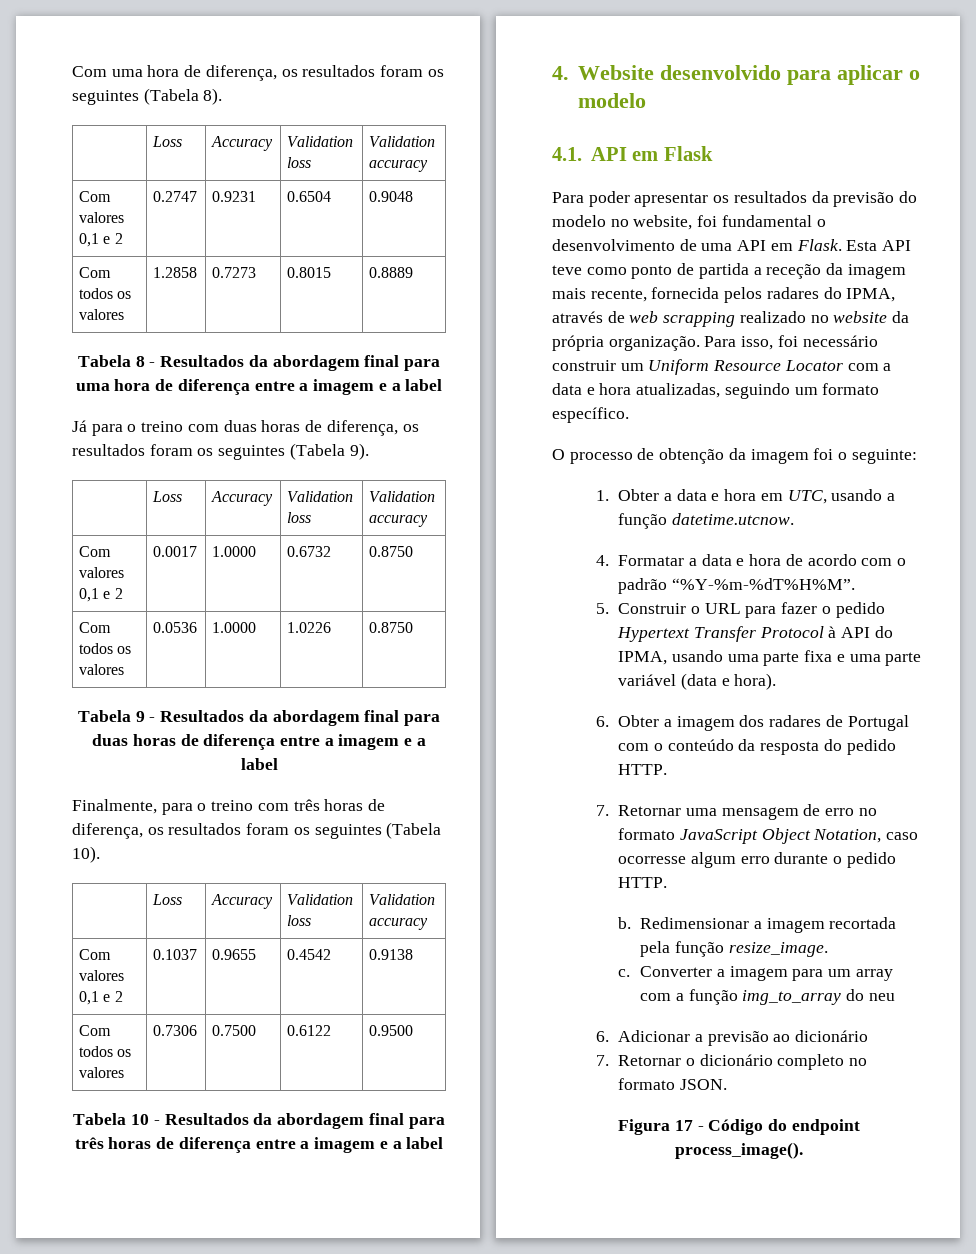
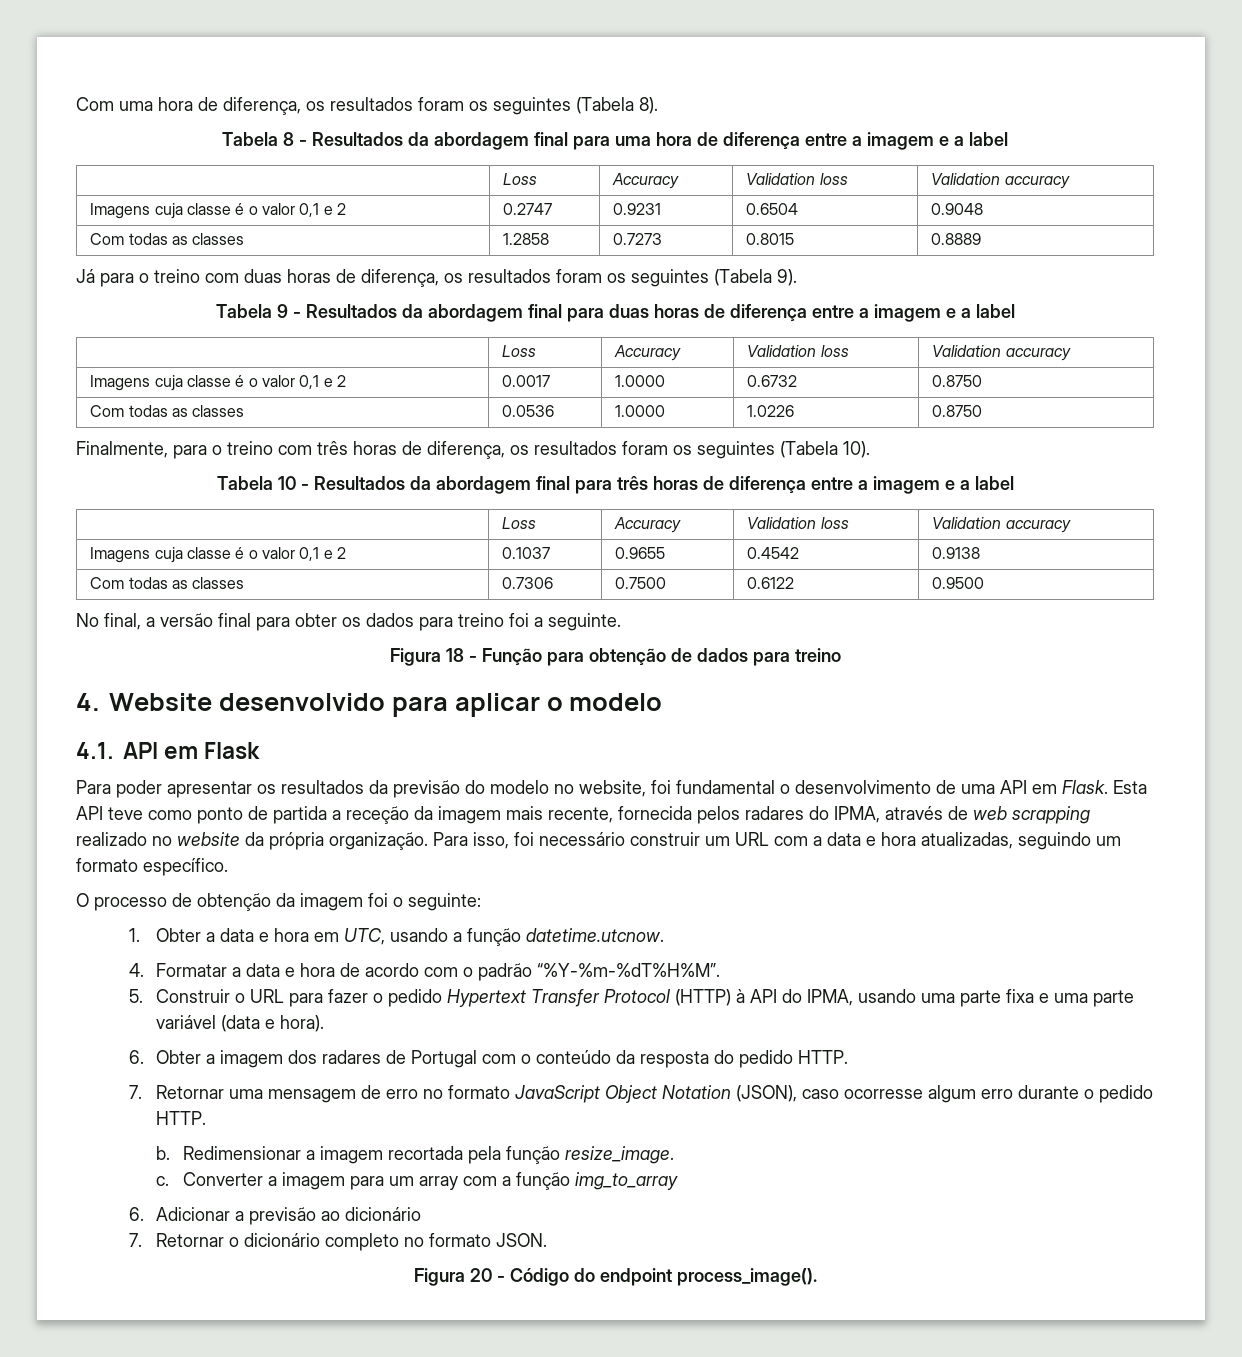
  Com uma hora de diferença, os resultados foram os seguintes (Tabela 8).
- | Loss | Accuracy | Validation loss | Validation accuracy
- Com valores 0,1 e 2 | 0.2747 | 0.9231 | 0.6504 | 0.9048
- Com todos os valores | 1.2858 | 0.7273 | 0.8015 | 0.8889
  Tabela 8 - Resultados da abordagem final para uma hora de diferença entre a imagem e a label
+ | Loss | Accuracy | Validation loss | Validation accuracy
+ Imagens cuja classe é o valor 0,1 e 2 | 0.2747 | 0.9231 | 0.6504 | 0.9048
+ Com todas as classes | 1.2858 | 0.7273 | 0.8015 | 0.8889
  Já para o treino com duas horas de diferença, os resultados foram os seguintes (Tabela 9).
- | Loss | Accuracy | Validation loss | Validation accuracy
- Com valores 0,1 e 2 | 0.0017 | 1.0000 | 0.6732 | 0.8750
- Com todos os valores | 0.0536 | 1.0000 | 1.0226 | 0.8750
  Tabela 9 - Resultados da abordagem final para duas horas de diferença entre a imagem e a label
+ | Loss | Accuracy | Validation loss | Validation accuracy
+ Imagens cuja classe é o valor 0,1 e 2 | 0.0017 | 1.0000 | 0.6732 | 0.8750
+ Com todas as classes | 0.0536 | 1.0000 | 1.0226 | 0.8750
  Finalmente, para o treino com três horas de diferença, os resultados foram os seguintes (Tabela 10).
- | Loss | Accuracy | Validation loss | Validation accuracy
- Com valores 0,1 e 2 | 0.1037 | 0.9655 | 0.4542 | 0.9138
- Com todos os valores | 0.7306 | 0.7500 | 0.6122 | 0.9500
  Tabela 10 - Resultados da abordagem final para três horas de diferença entre a imagem e a label
+ | Loss | Accuracy | Validation loss | Validation accuracy
+ Imagens cuja classe é o valor 0,1 e 2 | 0.1037 | 0.9655 | 0.4542 | 0.9138
+ Com todas as classes | 0.7306 | 0.7500 | 0.6122 | 0.9500
+ No final, a versão final para obter os dados para treino foi a seguinte.
+ Figura 18 - Função para obtenção de dados para treino
- Para isso, foi necessário construir um Uniform Resource Locator com a data e hora atualizadas, seguindo um formato específico.
+ Para isso, foi necessário construir um URL com a data e hora atualizadas, seguindo um formato específico.
- 5. Construir o URL para fazer o pedido Hypertext Transfer Protocol à API do IPMA, usando uma parte fixa e uma parte variável (data e hora).
+ 5. Construir o URL para fazer o pedido Hypertext Transfer Protocol (HTTP) à API do IPMA, usando uma parte fixa e uma parte variável (data e hora).
- 7. Retornar uma mensagem de erro no formato JavaScript Object Notation, caso ocorresse algum erro durante o pedido HTTP.
+ 7. Retornar uma mensagem de erro no formato JavaScript Object Notation (JSON), caso ocorresse algum erro durante o pedido HTTP.
- Converter a imagem para um array com a função img_to_array do neu
+ Converter a imagem para um array com a função img_to_array
- Figura 17 - Código do endpoint process_image().
+ Figura 20 - Código do endpoint process_image().

